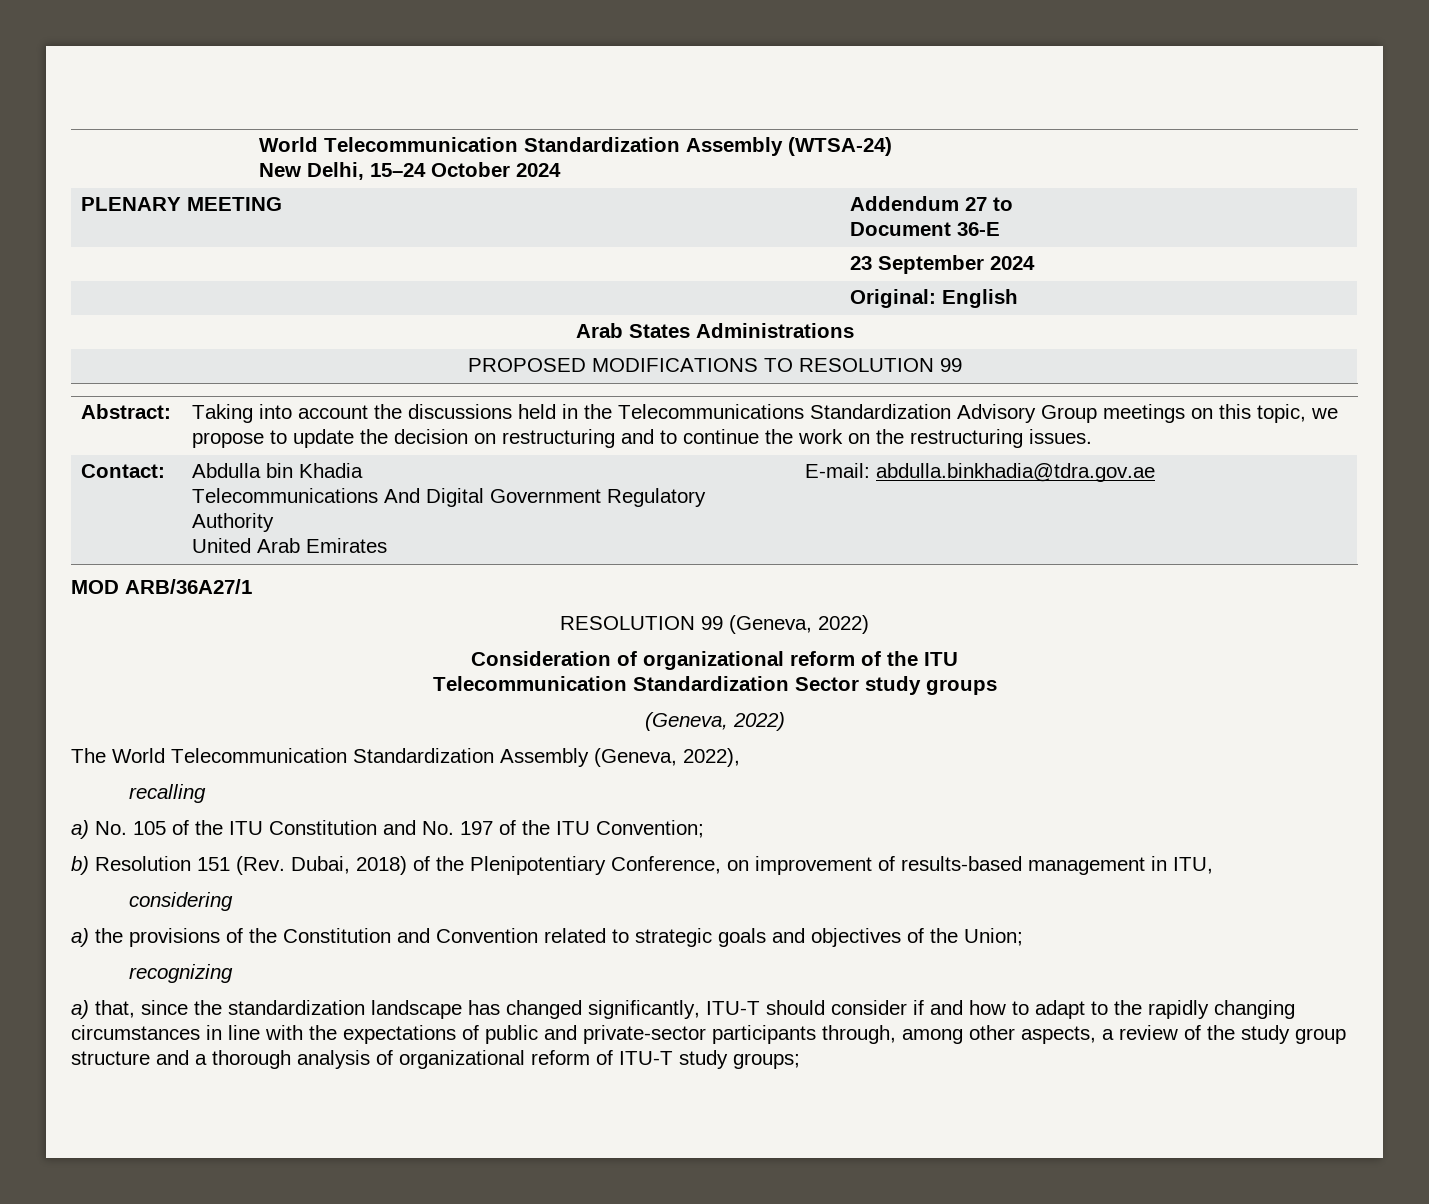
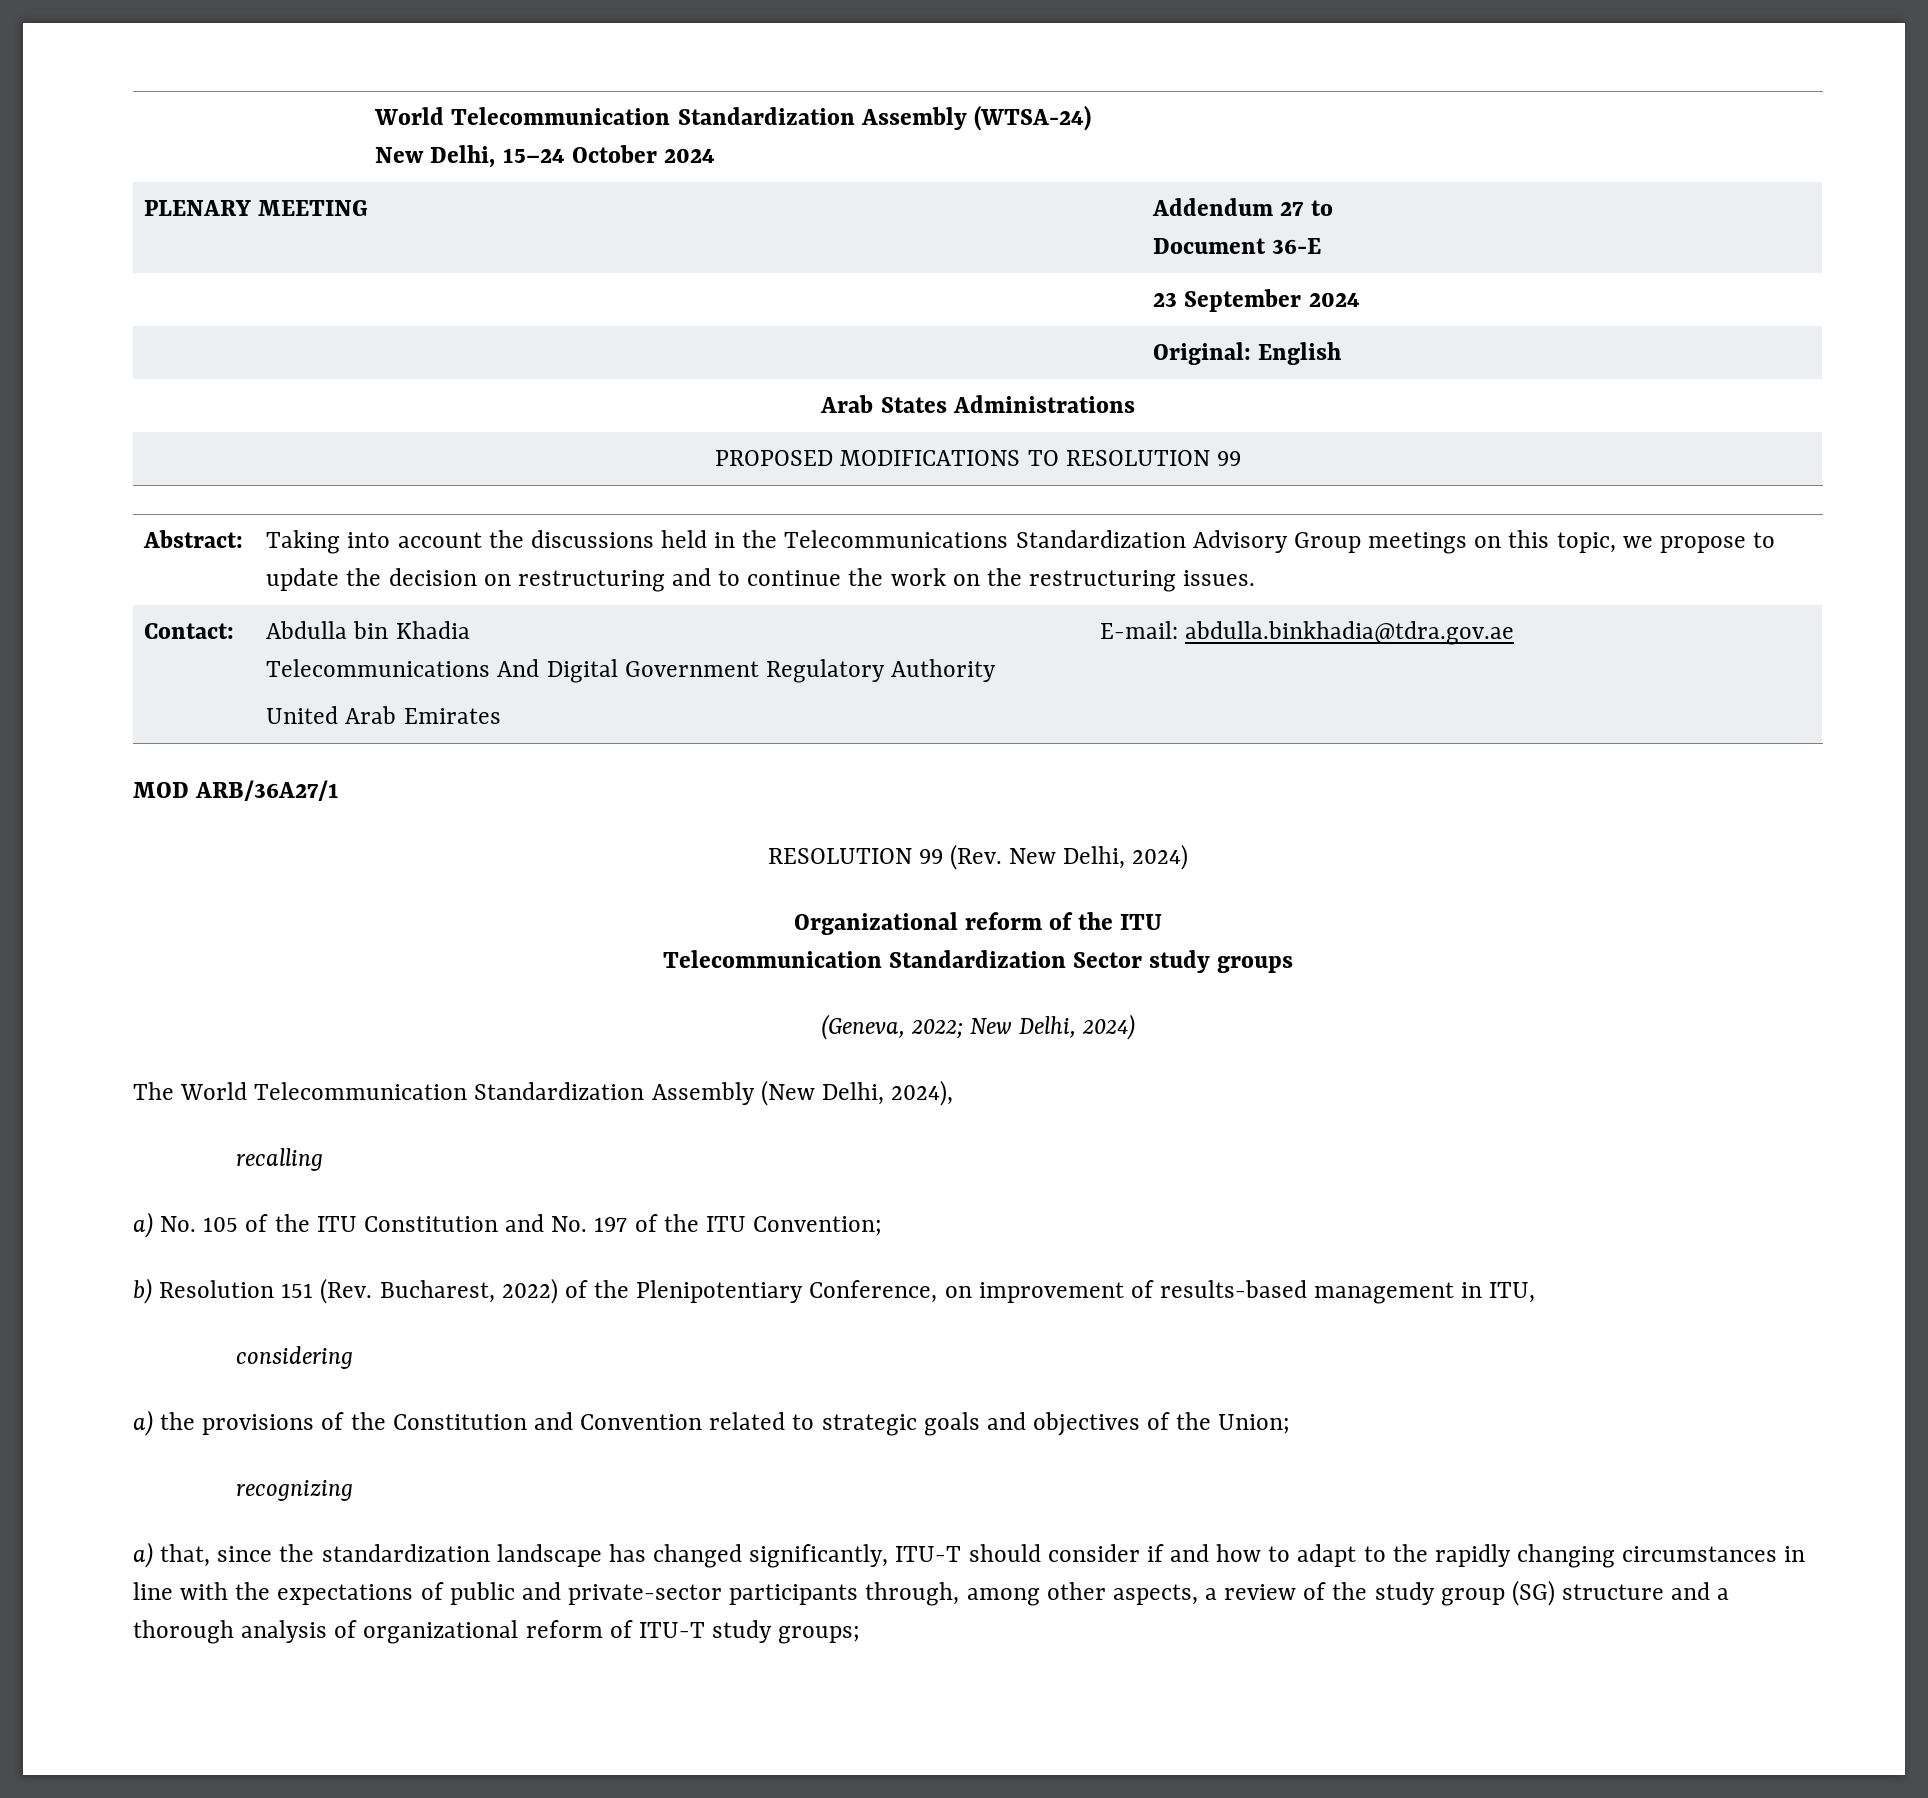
- RESOLUTION 99 (Geneva, 2022)
- Consideration of organizational reform of the ITU
+ RESOLUTION 99 (Rev. New Delhi, 2024)
+ Organizational reform of the ITU
  Telecommunication Standardization Sector study groups
- (Geneva, 2022)
+ (Geneva, 2022; New Delhi, 2024)
- The World Telecommunication Standardization Assembly (Geneva, 2022),
+ The World Telecommunication Standardization Assembly (New Delhi, 2024),
- b) Resolution 151 (Rev. Dubai, 2018) of the Plenipotentiary Conference, on improvement of results-based management in ITU,
+ b) Resolution 151 (Rev. Bucharest, 2022) of the Plenipotentiary Conference, on improvement of results-based management in ITU,
- a) that, since the standardization landscape has changed significantly, ITU-T should consider if and how to adapt to the rapidly changing circumstances in line with the expectations of public and private-sector participants through, among other aspects, a review of the study group structure and a thorough analysis of organizational reform of ITU-T study groups;
+ a) that, since the standardization landscape has changed significantly, ITU-T should consider if and how to adapt to the rapidly changing circumstances in line with the expectations of public and private-sector participants through, among other aspects, a review of the study group (SG) structure and a thorough analysis of organizational reform of ITU-T study groups;

